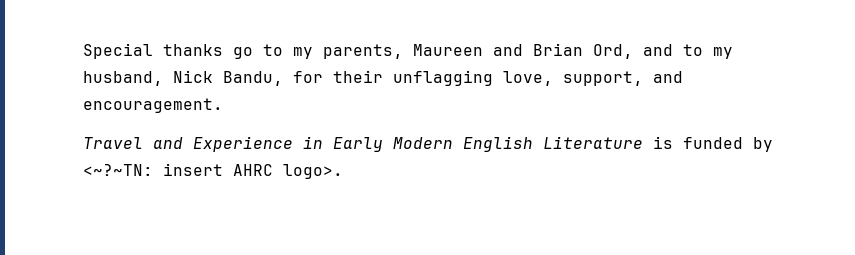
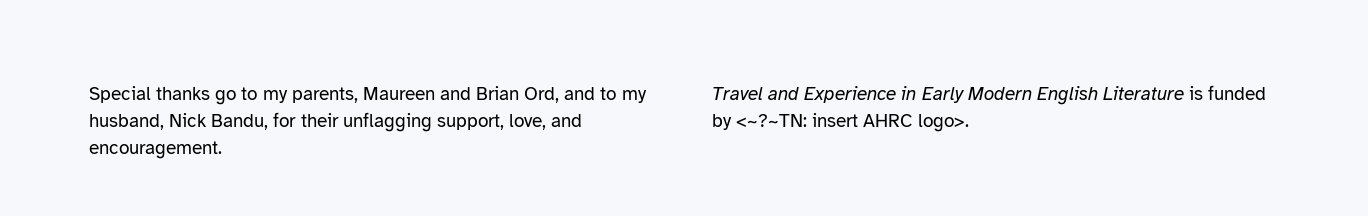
- Special thanks go to my parents, Maureen and Brian Ord, and to my husband, Nick Bandu, for their unflagging love, support, and encouragement.
+ Special thanks go to my parents, Maureen and Brian Ord, and to my husband, Nick Bandu, for their unflagging support, love, and encouragement.

